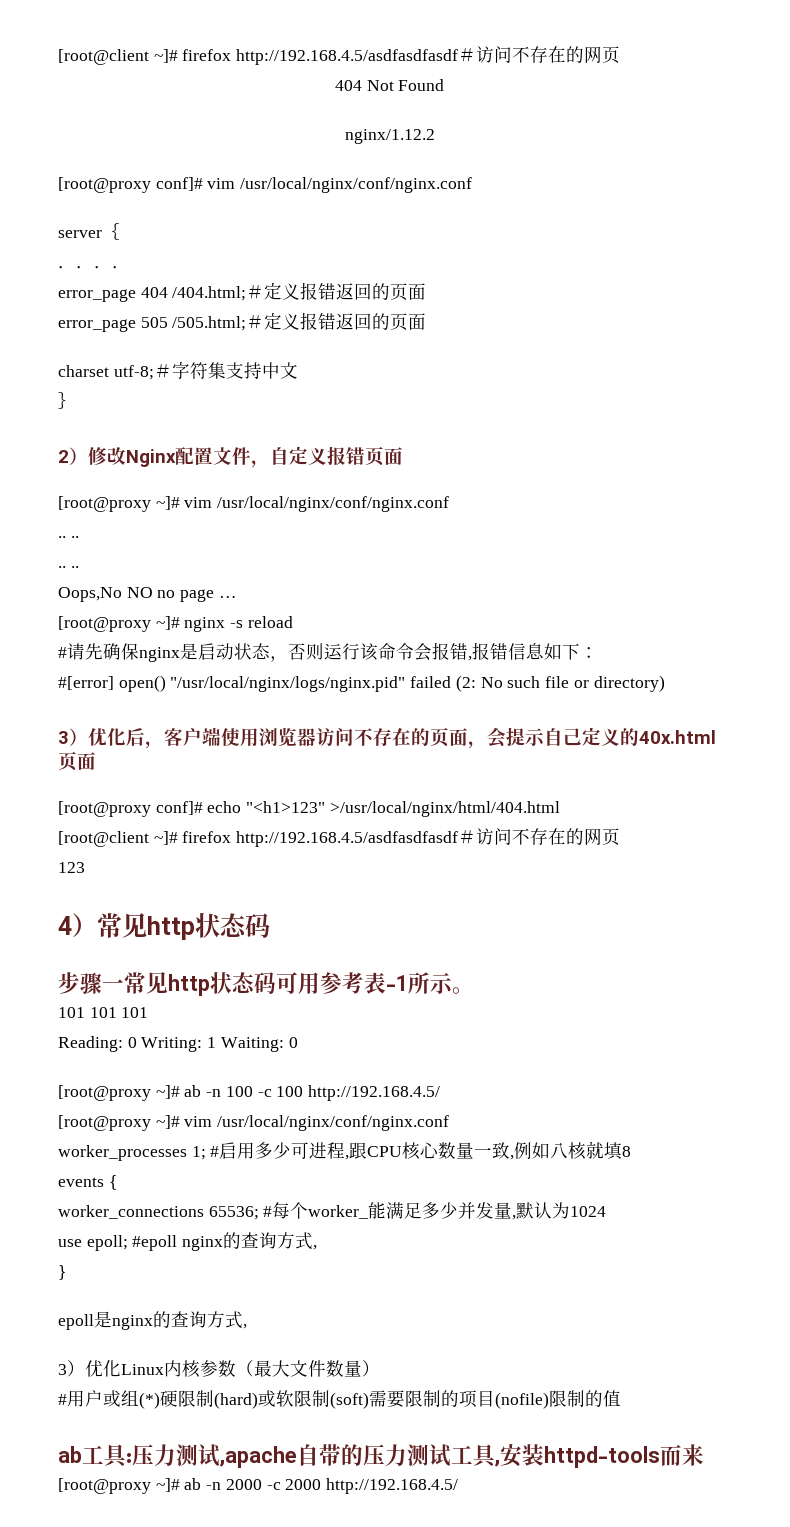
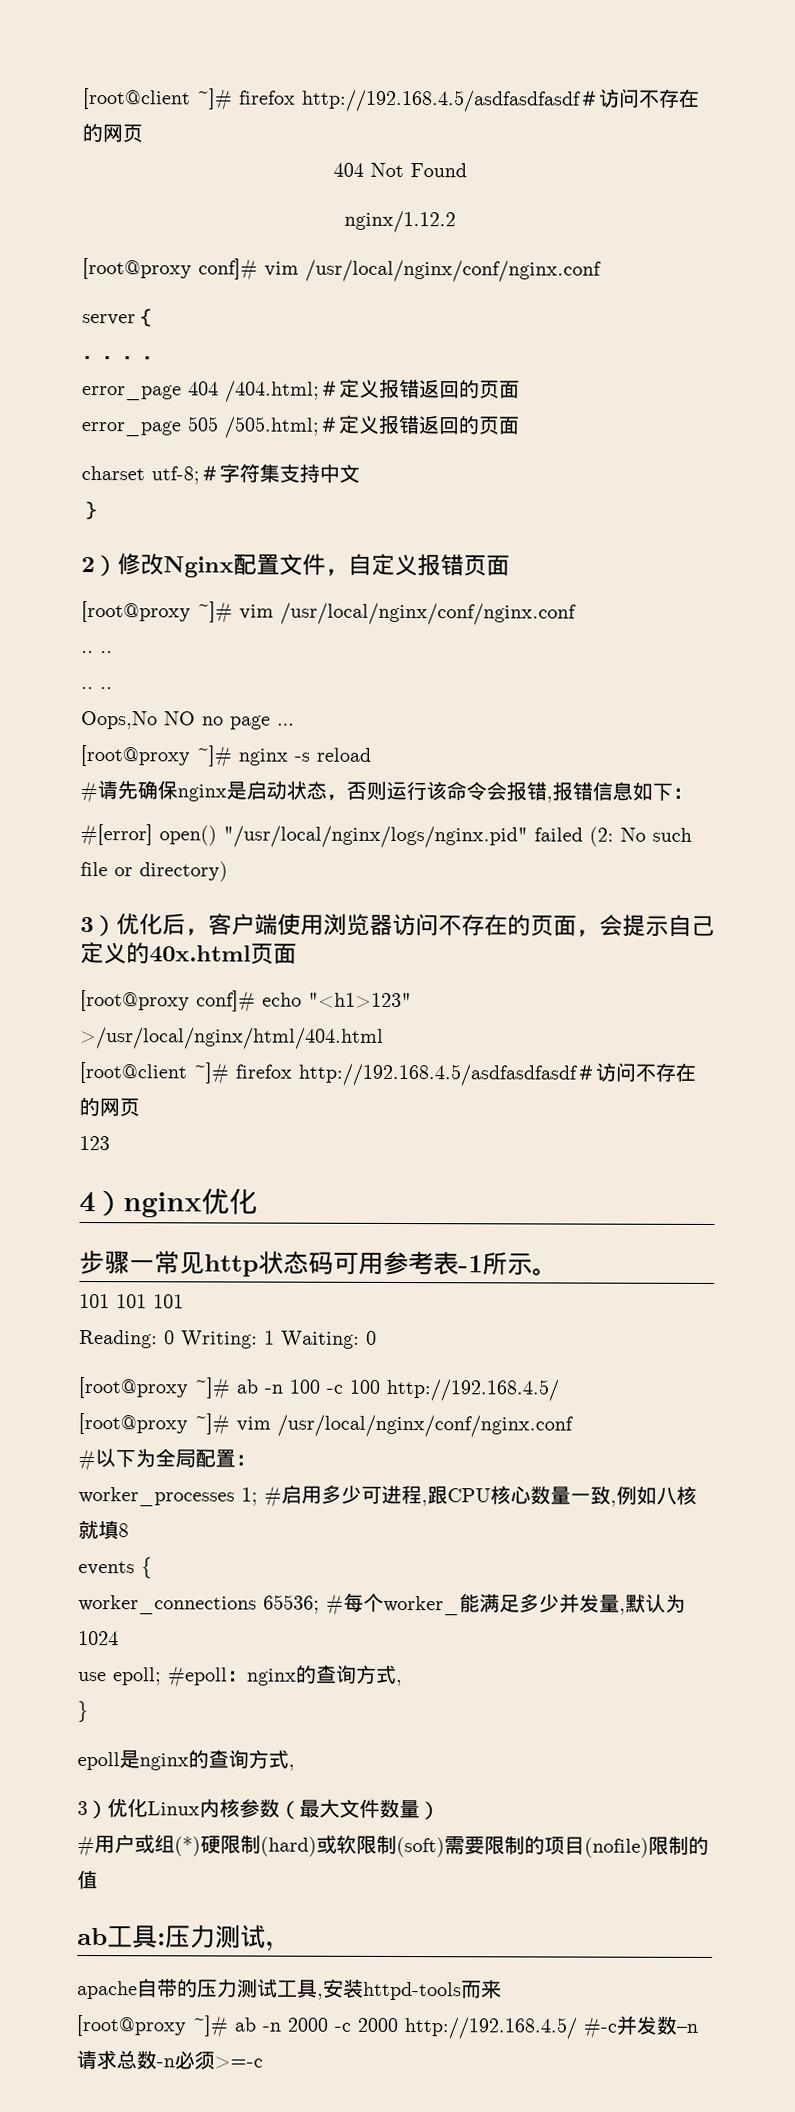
- 4）常见http状态码
+ 4）nginx优化
+ #以下为全局配置：
- use epoll; #epoll nginx的查询方式,
+ use epoll; #epoll：nginx的查询方式,
- ab工具:压力测试,apache自带的压力测试工具,安装httpd-tools而来
+ ab工具:压力测试,
+ apache自带的压力测试工具,安装httpd-tools而来
- [root@proxy ~]# ab -n 2000 -c 2000 http://192.168.4.5/
+ [root@proxy ~]# ab -n 2000 -c 2000 http://192.168.4.5/ #-c并发数–n请求总数-n必须>=-c

